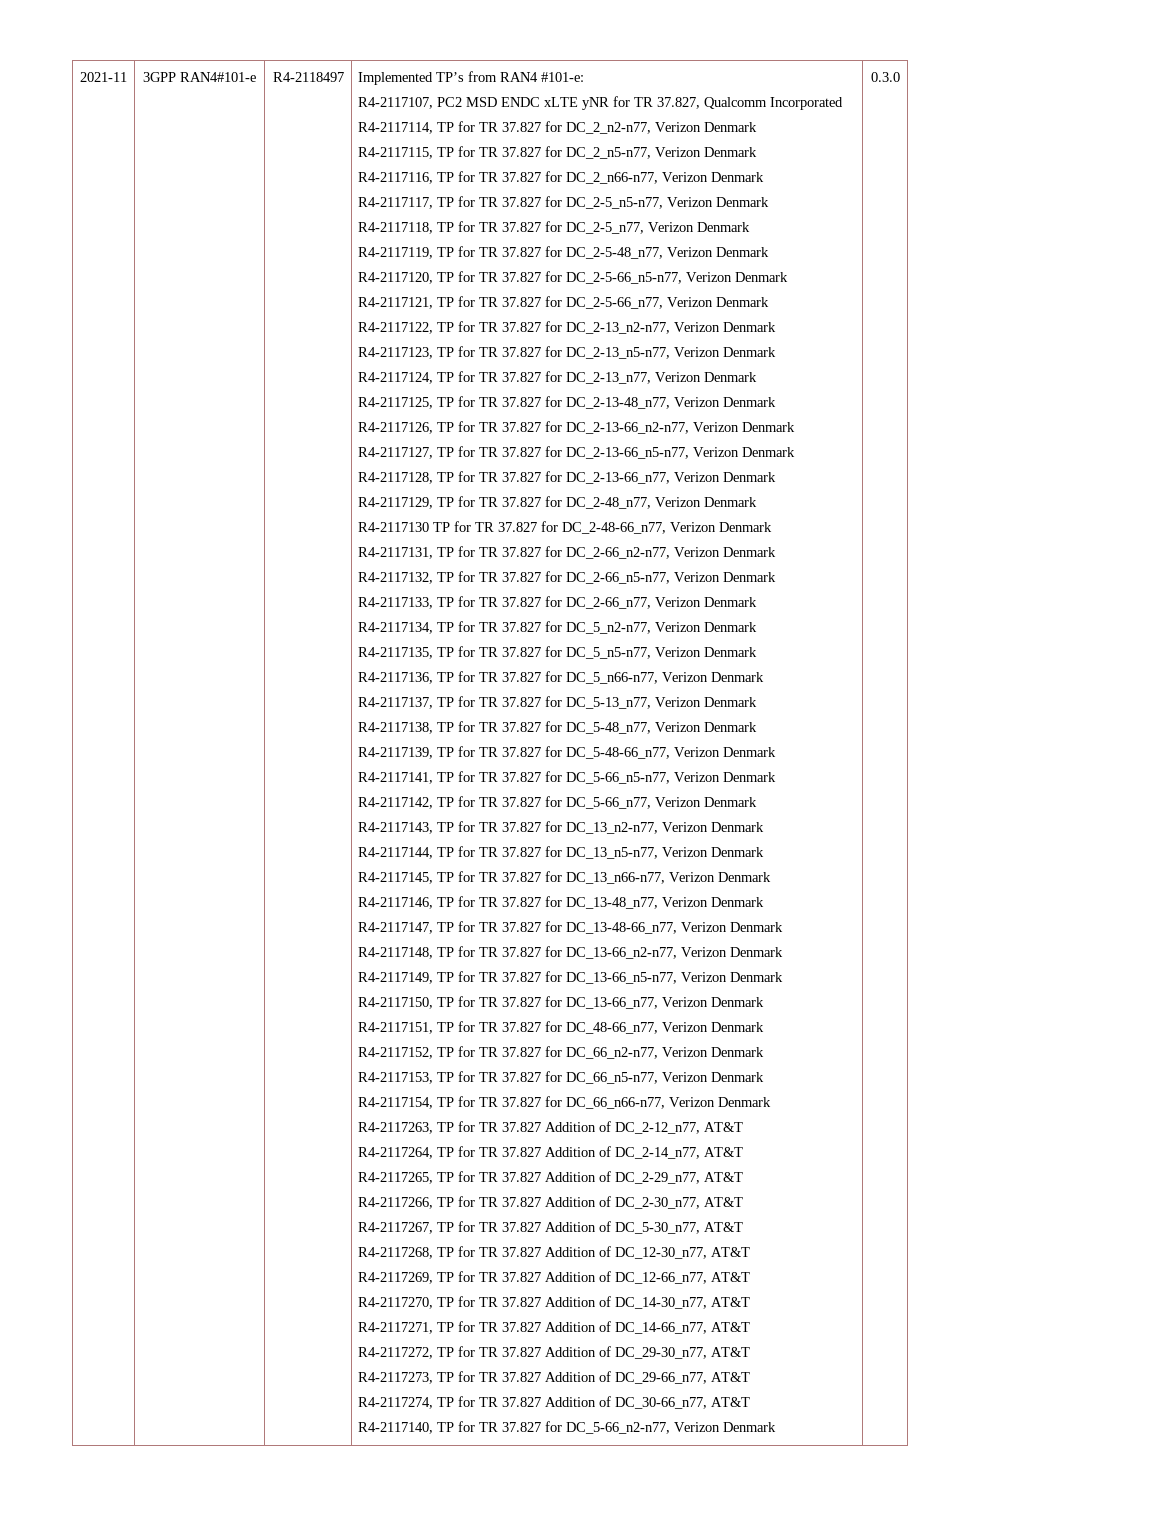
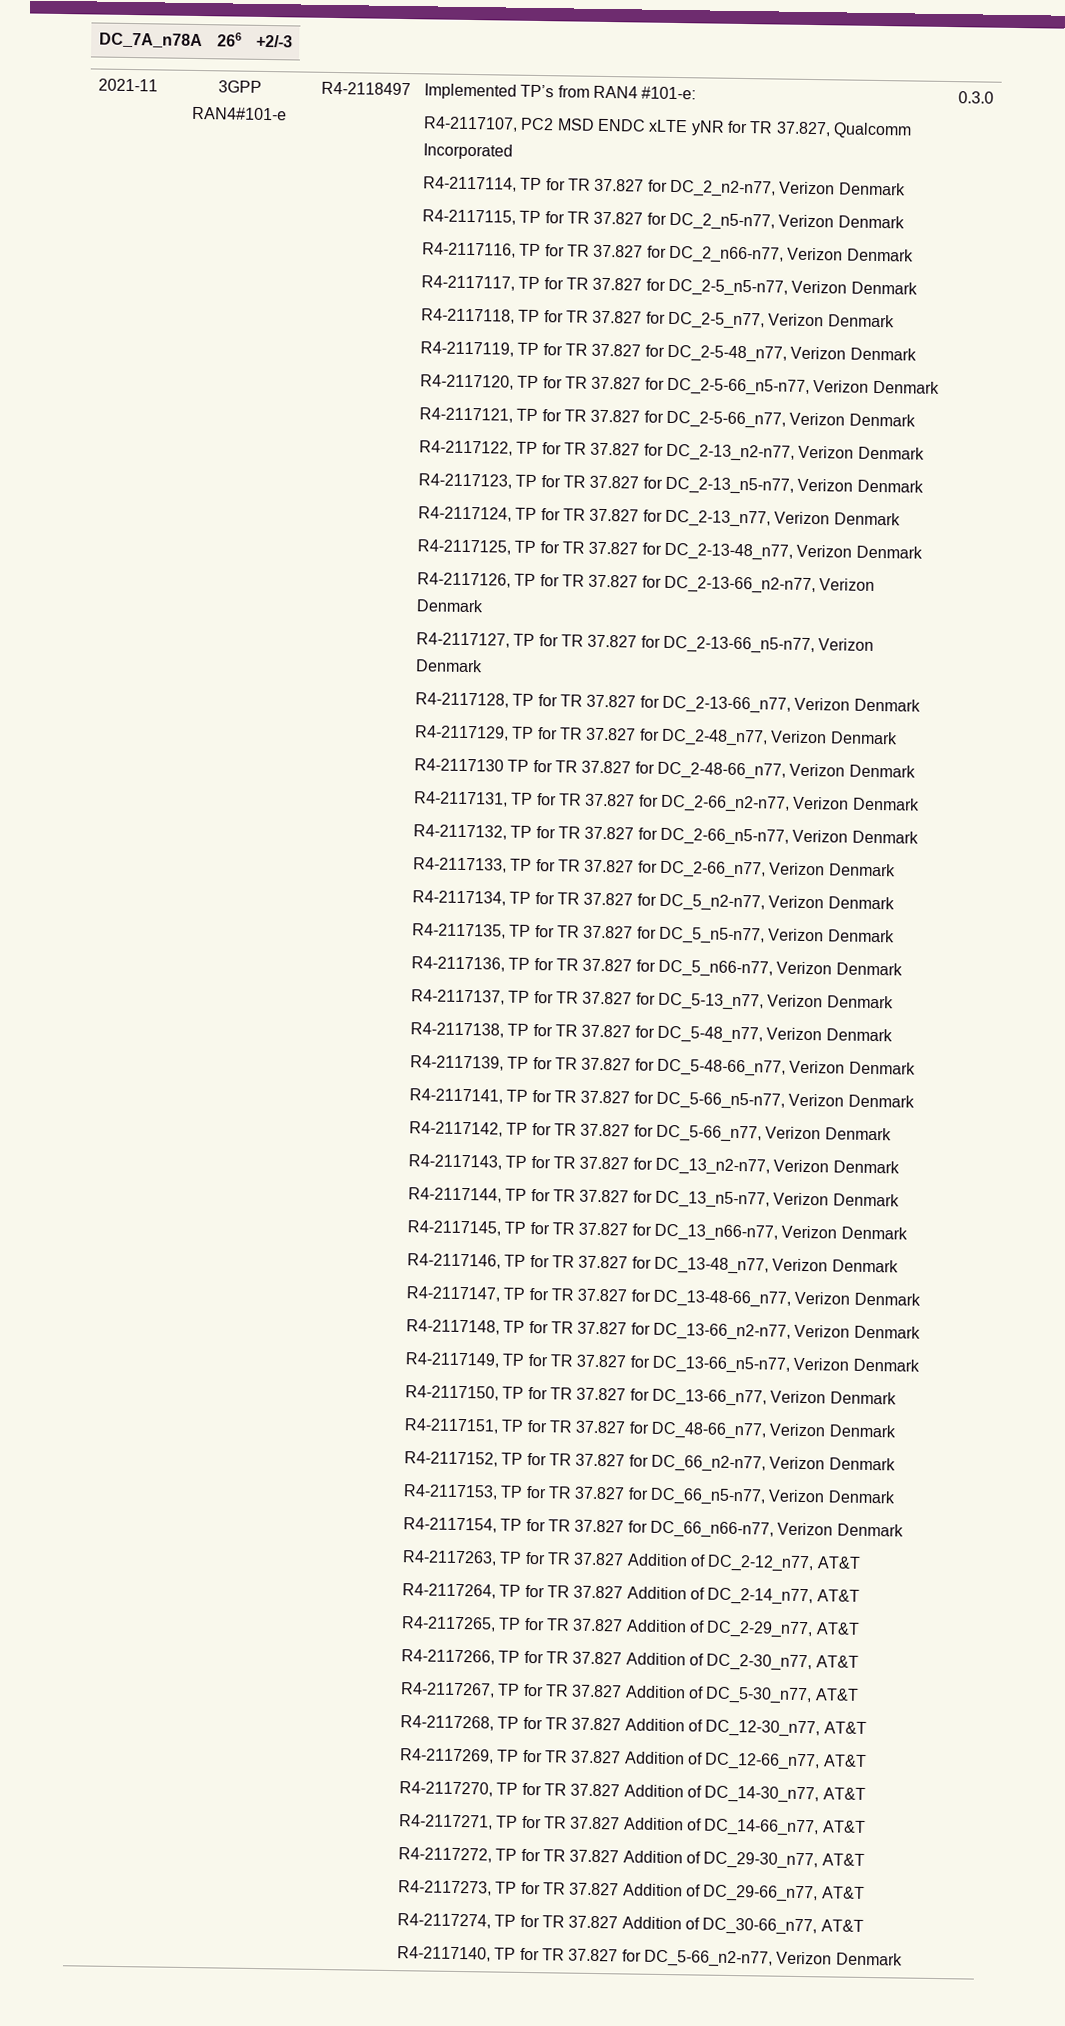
+ DC_7A_n78A | 266 | +2/-3

